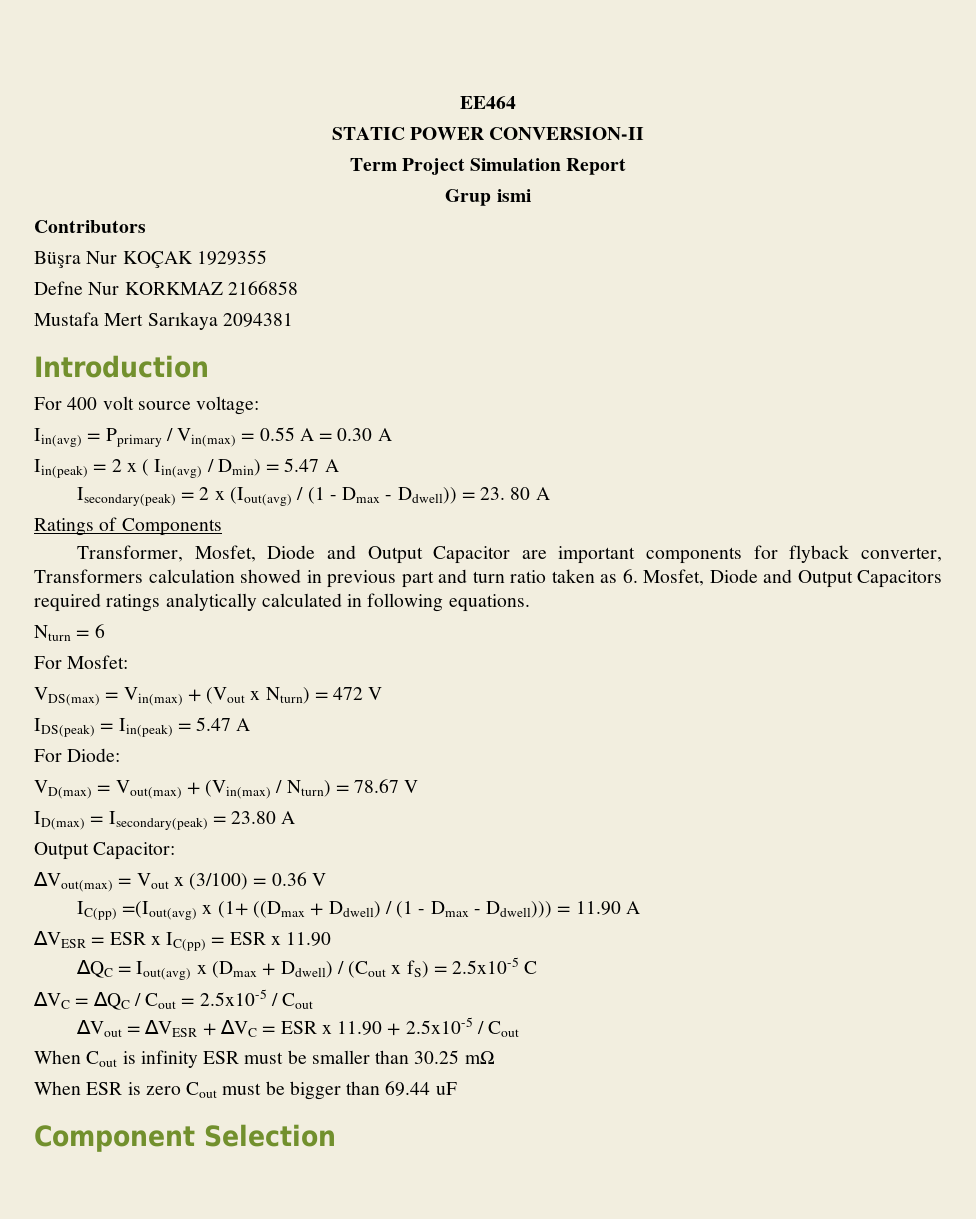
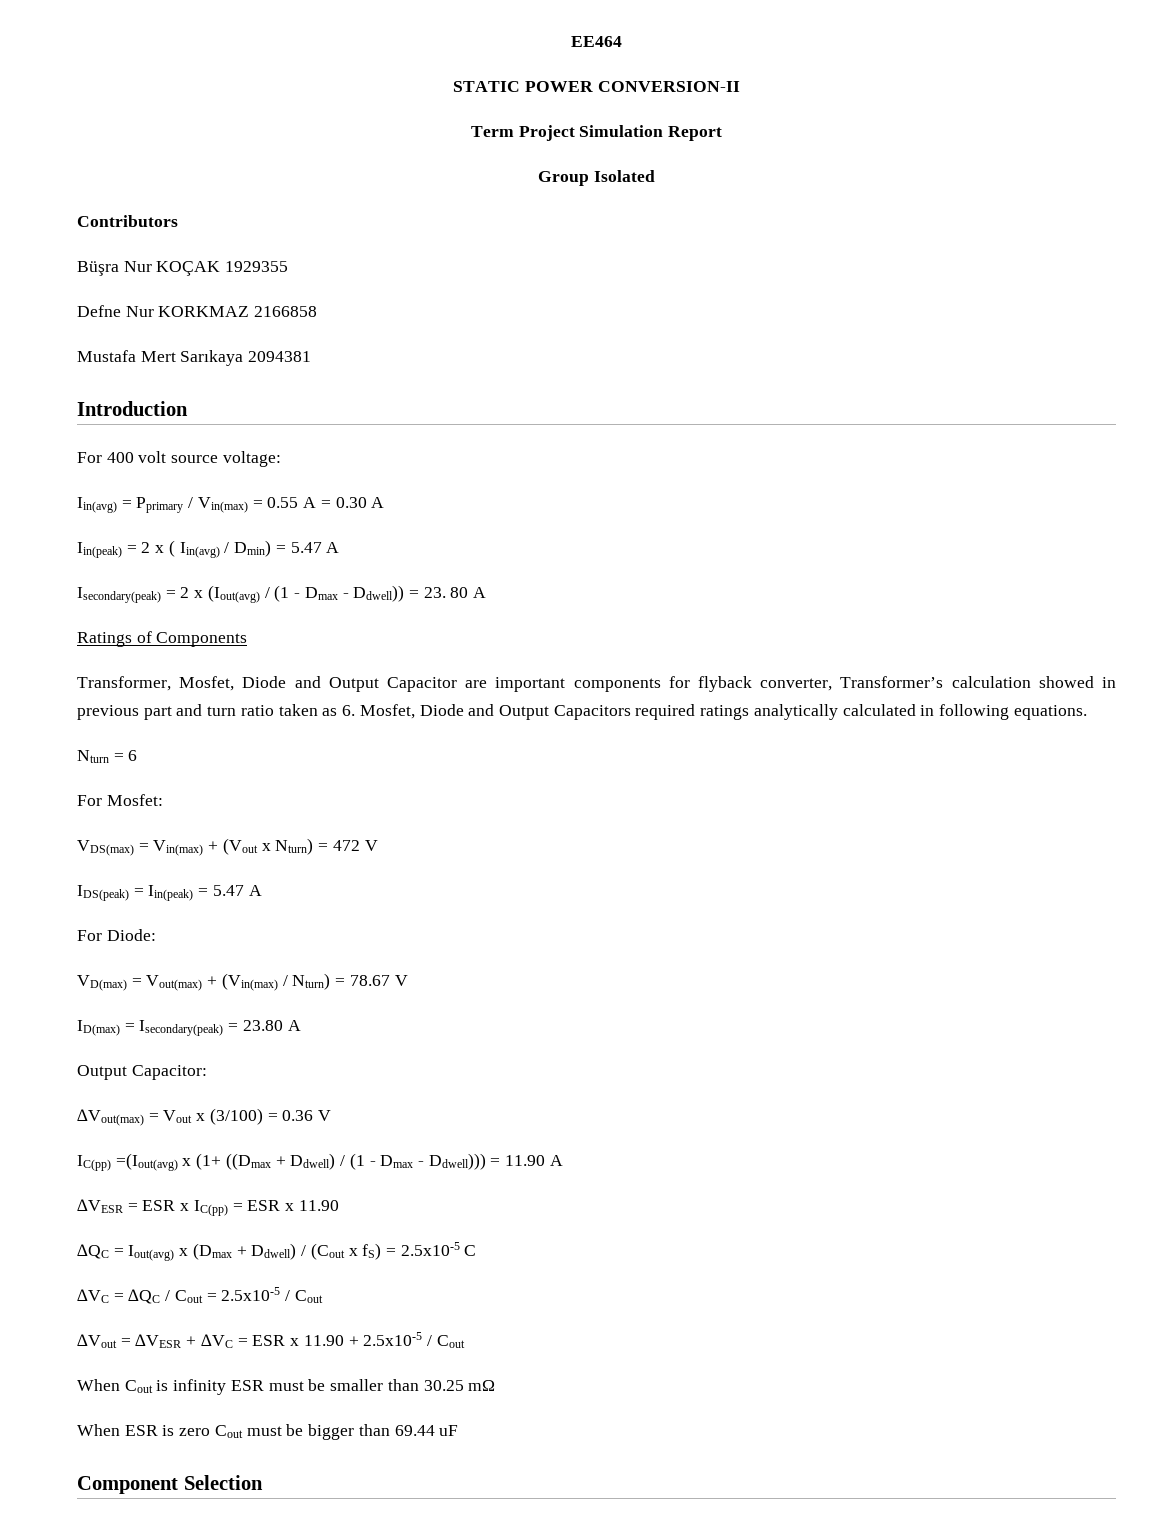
- Grup ismi
+ Group Isolated
- Transformer, Mosfet, Diode and Output Capacitor are important components for flyback converter, Transformers calculation showed in previous part and turn ratio taken as 6. Mosfet, Diode and Output Capacitors required ratings analytically calculated in following equations.
+ Transformer, Mosfet, Diode and Output Capacitor are important components for flyback converter, Transformer’s calculation showed in previous part and turn ratio taken as 6. Mosfet, Diode and Output Capacitors required ratings analytically calculated in following equations.

